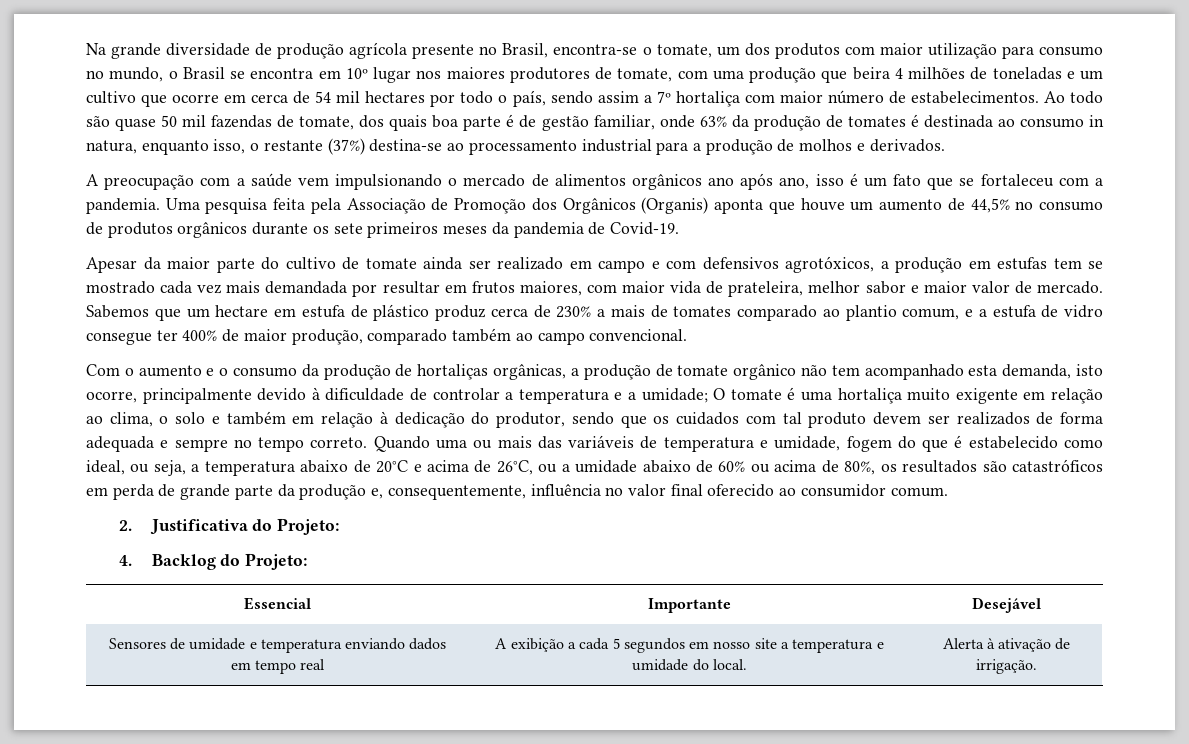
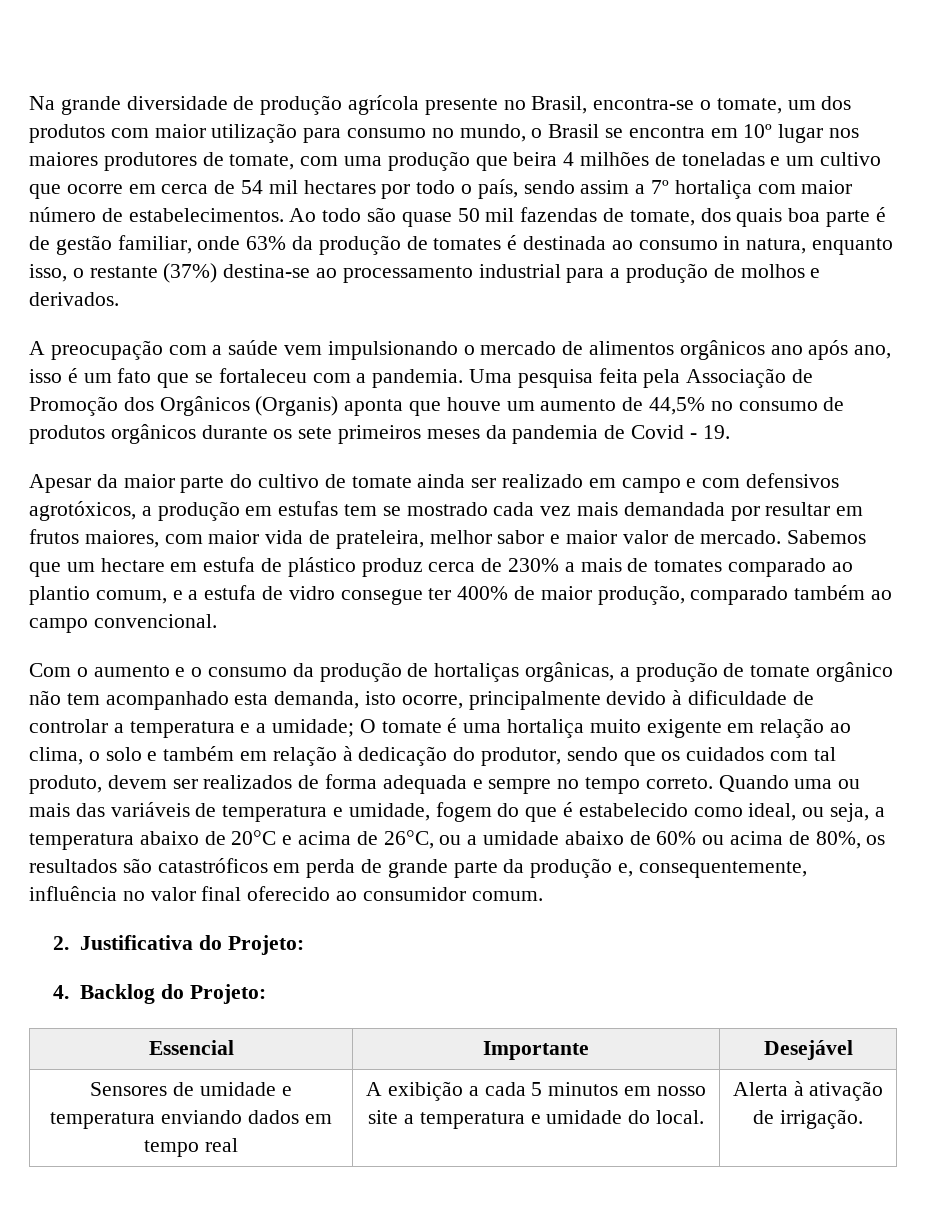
- Uma pesquisa feita pela Associação de Promoção dos Orgânicos (Organis) aponta que houve um aumento de 44,5% no consumo de produtos orgânicos durante os sete primeiros meses da pandemia de Covid-19.
+ Uma pesquisa feita pela Associação de Promoção dos Orgânicos (Organis) aponta que houve um aumento de 44,5% no consumo de produtos orgânicos durante os sete primeiros meses da pandemia de Covid - 19.
- O tomate é uma hortaliça muito exigente em relação ao clima, o solo e também em relação à dedicação do produtor, sendo que os cuidados com tal produto devem ser realizados de forma adequada e sempre no tempo correto.
+ O tomate é uma hortaliça muito exigente em relação ao clima, o solo e também em relação à dedicação do produtor, sendo que os cuidados com tal produto, devem ser realizados de forma adequada e sempre no tempo correto.
- Sensores de umidade e temperatura enviando dados em tempo real | A exibição a cada 5 segundos em nosso site a temperatura e umidade do local. | Alerta à ativação de irrigação.
+ Sensores de umidade e temperatura enviando dados em tempo real | A exibição a cada 5 minutos em nosso site a temperatura e umidade do local. | Alerta à ativação de irrigação.

